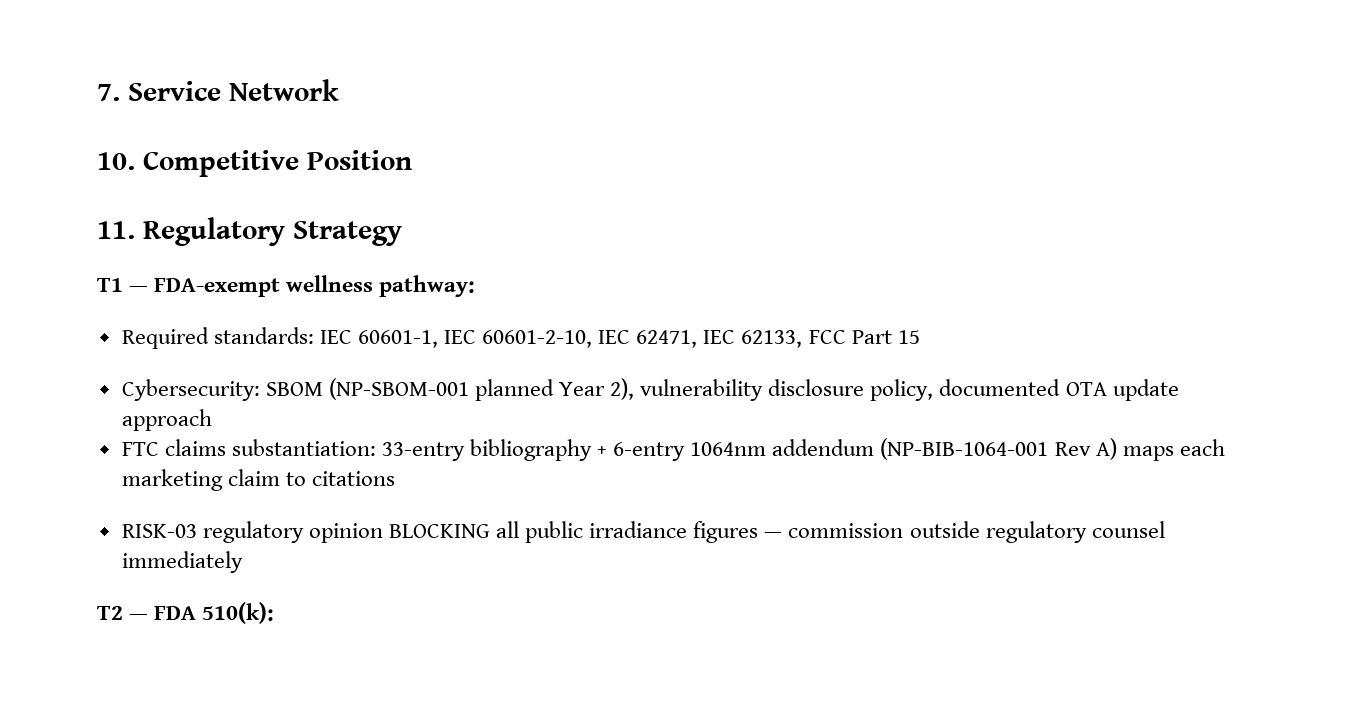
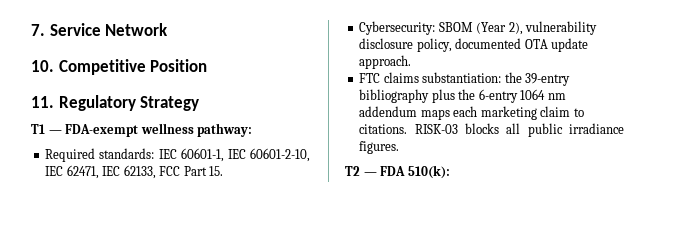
- Required standards: IEC 60601-1, IEC 60601-2-10, IEC 62471, IEC 62133, FCC Part 15
+ Required standards: IEC 60601-1, IEC 60601-2-10, IEC 62471, IEC 62133, FCC Part 15.
- Cybersecurity: SBOM (NP-SBOM-001 planned Year 2), vulnerability disclosure policy, documented OTA update approach
+ Cybersecurity: SBOM (Year 2), vulnerability disclosure policy, documented OTA update approach.
- FTC claims substantiation: 33-entry bibliography + 6-entry 1064nm addendum (NP-BIB-1064-001 Rev A) maps each marketing claim to citations
- RISK-03 regulatory opinion BLOCKING all public irradiance figures — commission outside regulatory counsel immediately
+ FTC claims substantiation: the 39-entry bibliography plus the 6-entry 1064 nm addendum maps each marketing claim to citations. RISK-03 blocks all public irradiance figures.

